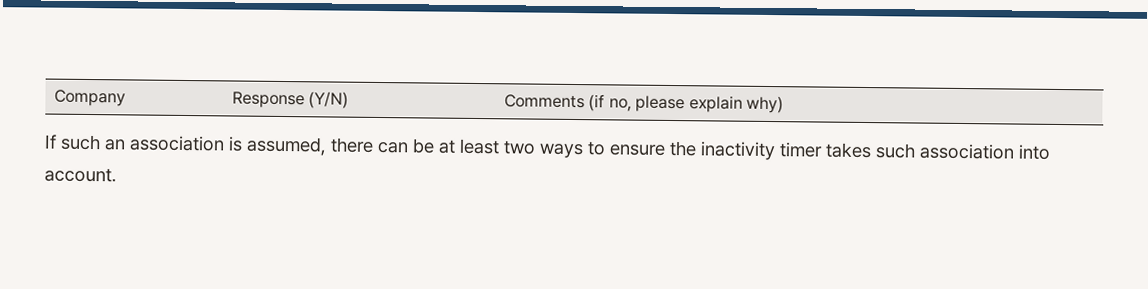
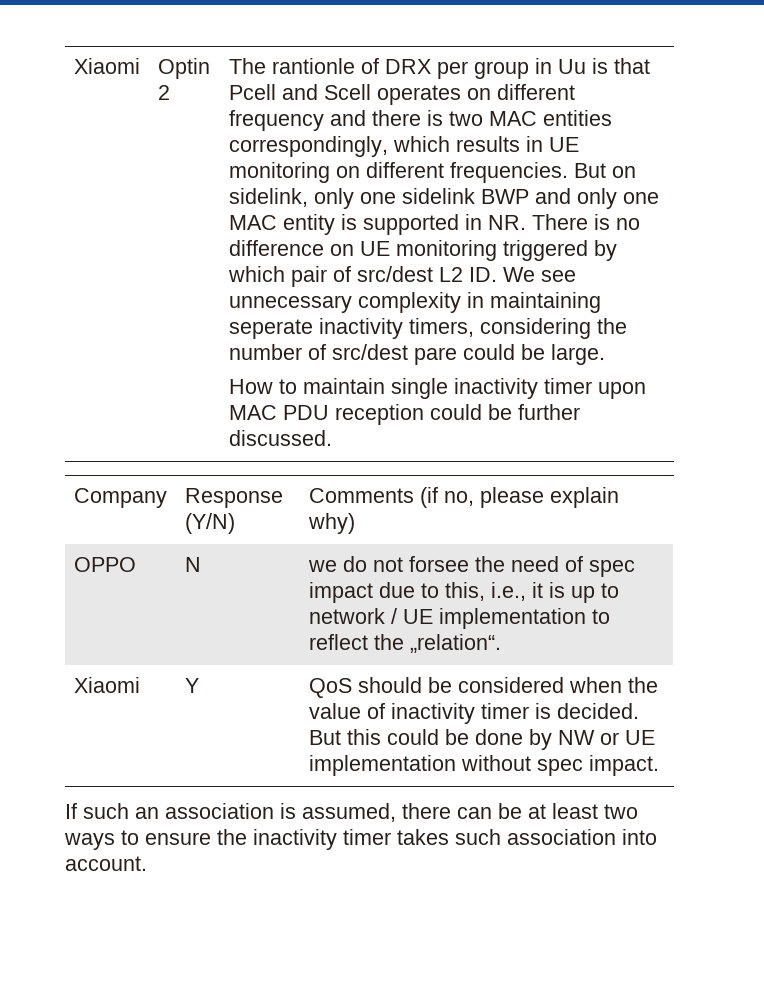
+ Xiaomi | Optin 2 | The rantionle of DRX per group in Uu is that Pcell and Scell operates on different frequency and there is two MAC entities correspondingly, which results in UE monitoring on different frequencies. But on sidelink, only one sidelink BWP and only one MAC entity is supported in NR. There is no difference on UE monitoring triggered by which pair of src/dest L2 ID. We see unnecessary complexity in maintaining seperate inactivity timers, considering the number of src/dest pare could be large.
+ How to maintain single inactivity timer upon MAC PDU reception could be further discussed.
+ OPPO | N | we do not forsee the need of spec impact due to this, i.e., it is up to network / UE implementation to reflect the „relation“.
+ Xiaomi | Y | QoS should be considered when the value of inactivity timer is decided. But this could be done by NW or UE implementation without spec impact.

